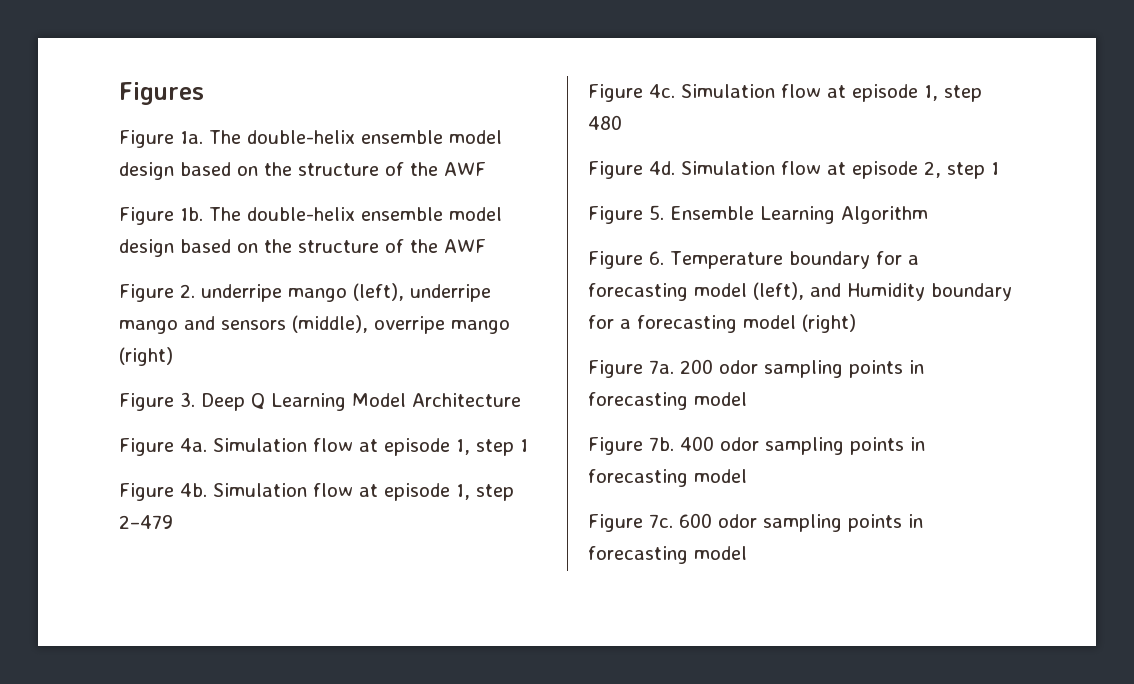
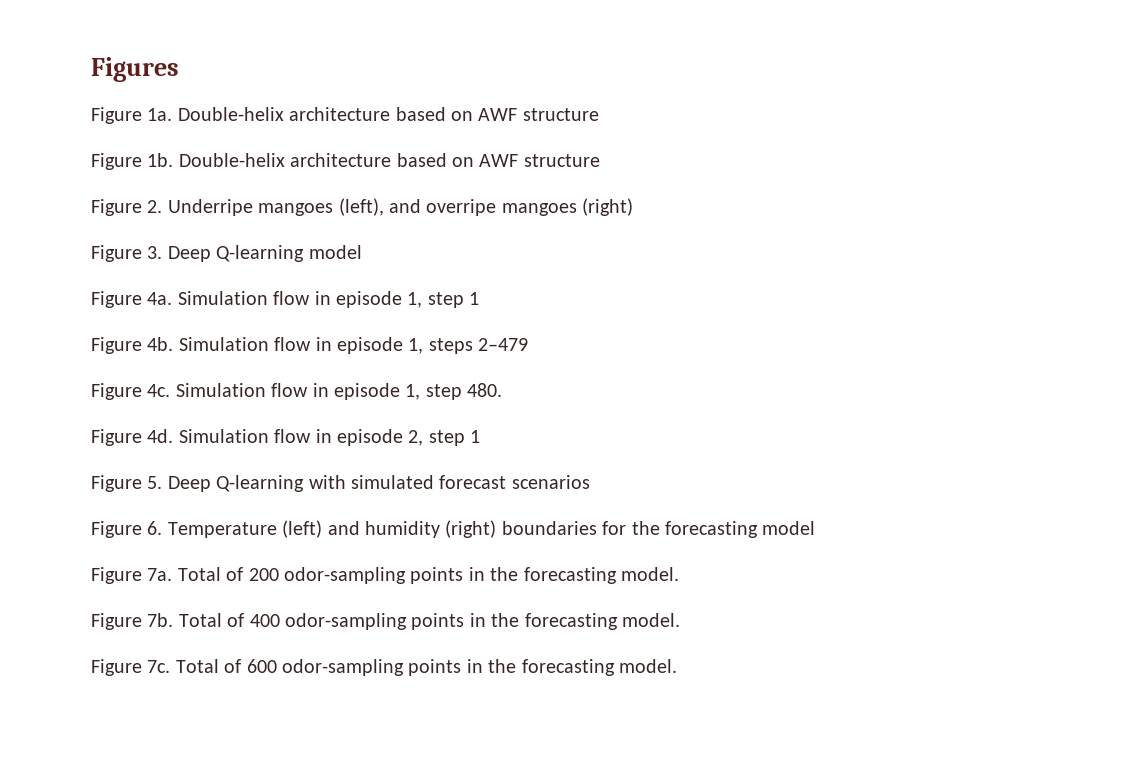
- Figure 1a. The double-helix ensemble model design based on the structure of the AWF
+ Figure 1a. Double-helix architecture based on AWF structure
- Figure 1b. The double-helix ensemble model design based on the structure of the AWF
+ Figure 1b. Double-helix architecture based on AWF structure
- Figure 2. underripe mango (left), underripe mango and sensors (middle), overripe mango (right)
+ Figure 2. Underripe mangoes (left), and overripe mangoes (right)
- Figure 3. Deep Q Learning Model Architecture
+ Figure 3. Deep Q-learning model
- Simulation flow at episode 1, step 1
+ Simulation flow in episode 1, step 1
- Simulation flow at episode 1, step 2–479
+ Simulation flow in episode 1, steps 2–479
- Simulation flow at episode 1, step 480
+ Simulation flow in episode 1, step 480.
- Simulation flow at episode 2, step 1
+ Simulation flow in episode 2, step 1
- Figure 5. Ensemble Learning Algorithm
- Figure 6. Temperature boundary for a forecasting model (left), and Humidity boundary for a forecasting model (right)
- Figure 7a. 200 odor sampling points in forecasting model
- Figure 7b. 400 odor sampling points in forecasting model
- Figure 7c. 600 odor sampling points in forecasting model
+ Figure 5. Deep Q-learning with simulated forecast scenarios
+ Figure 6. Temperature (left) and humidity (right) boundaries for the forecasting model
+ Figure 7a. Total of 200 odor-sampling points in the forecasting model.
+ Figure 7b. Total of 400 odor-sampling points in the forecasting model.
+ Figure 7c. Total of 600 odor-sampling points in the forecasting model.

